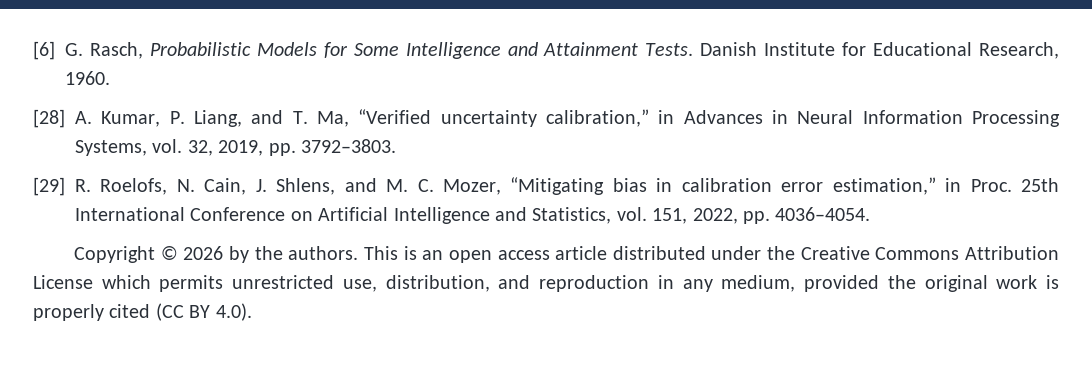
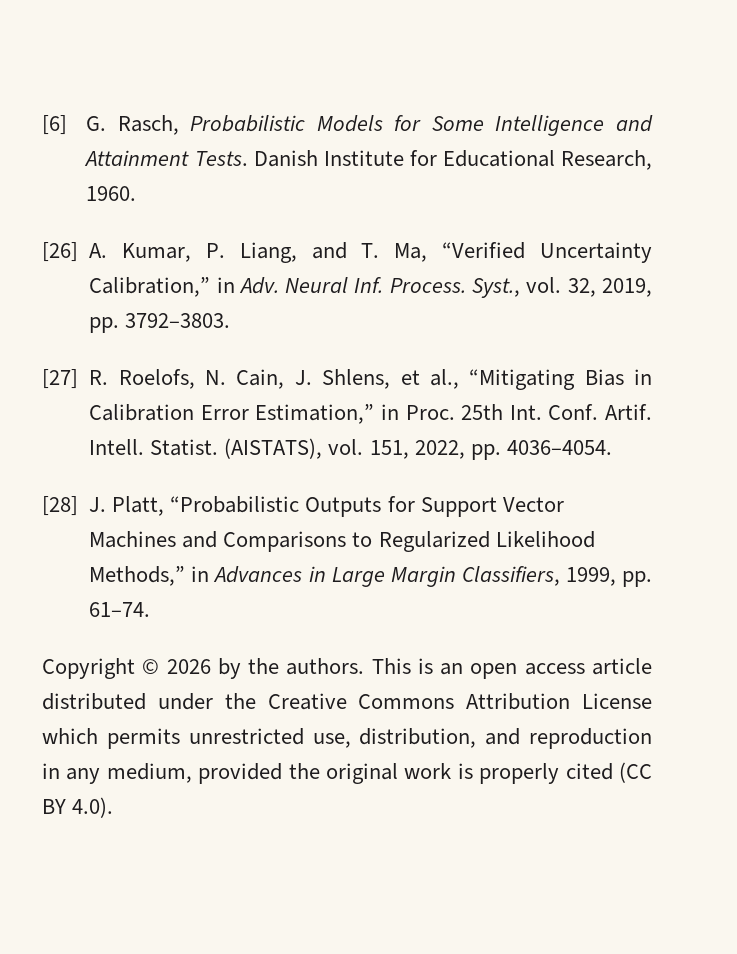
- [28] A. Kumar, P. Liang, and T. Ma, “Verified uncertainty calibration,” in Advances in Neural Information Processing Systems, vol. 32, 2019, pp. 3792–3803.
+ [26] A. Kumar, P. Liang, and T. Ma, “Verified Uncertainty Calibration,” in Adv. Neural Inf. Process. Syst., vol. 32, 2019, pp. 3792–3803.
- [29] R. Roelofs, N. Cain, J. Shlens, and M. C. Mozer, “Mitigating bias in calibration error estimation,” in Proc. 25th International Conference on Artificial Intelligence and Statistics, vol. 151, 2022, pp. 4036–4054.
+ [27] R. Roelofs, N. Cain, J. Shlens, et al., “Mitigating Bias in Calibration Error Estimation,” in Proc. 25th Int. Conf. Artif. Intell. Statist. (AISTATS), vol. 151, 2022, pp. 4036–4054.
+ [28] J. Platt, “Probabilistic Outputs for Support Vector Machines and Comparisons to Regularized Likelihood Methods,” in Advances in Large Margin Classifiers, 1999, pp. 61–74.

